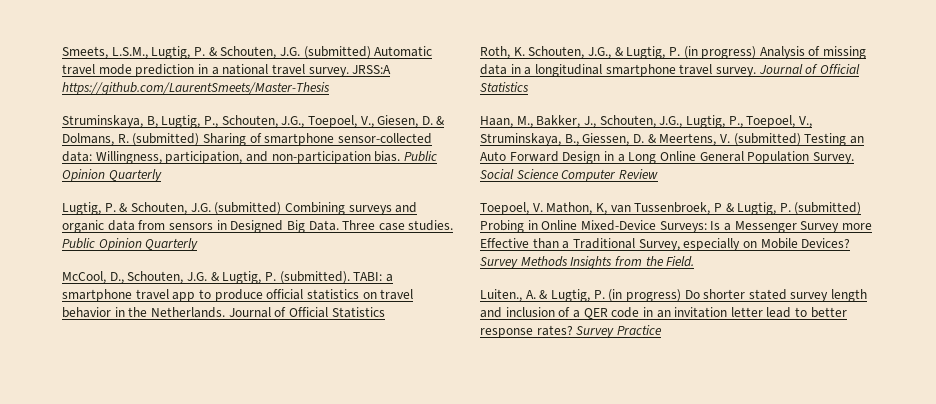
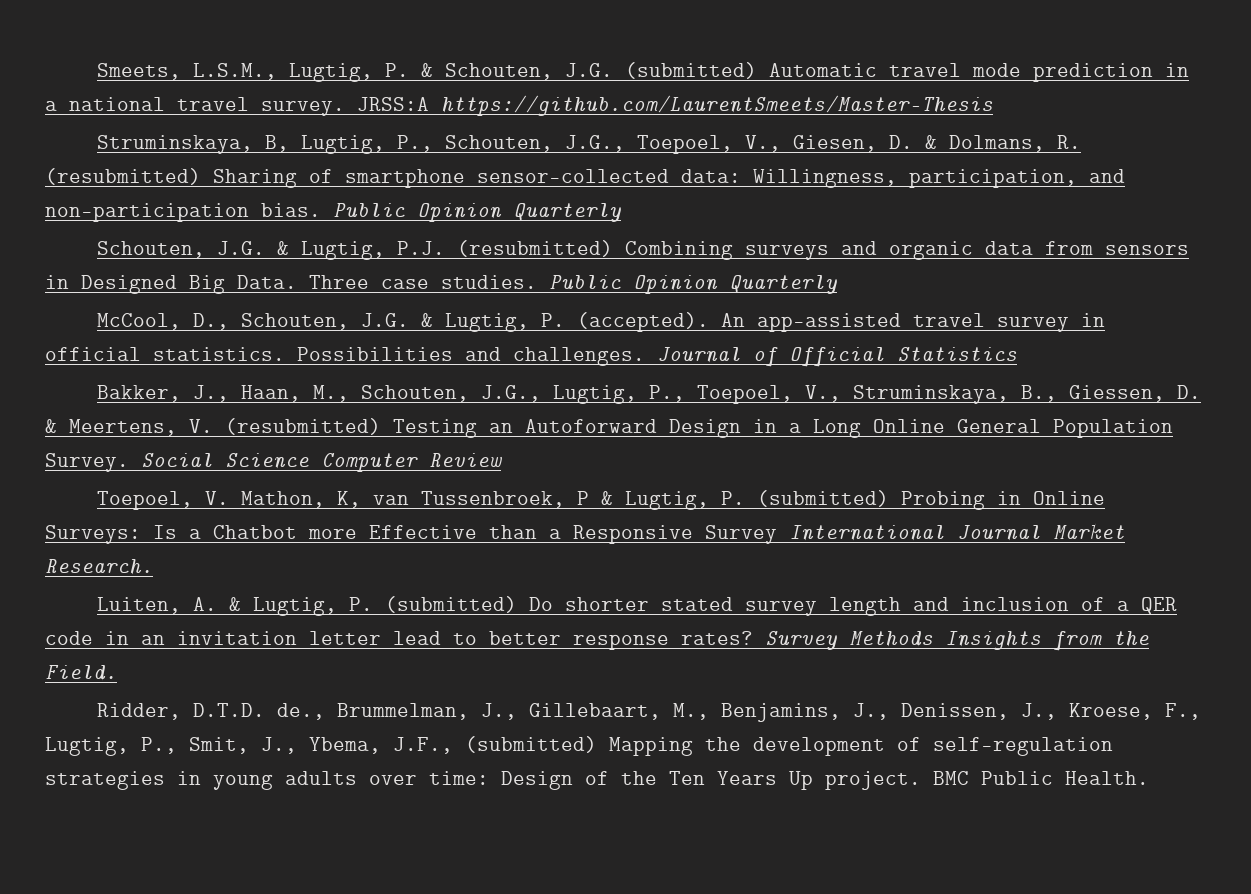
- Struminskaya, B, Lugtig, P., Schouten, J.G., Toepoel, V., Giesen, D. & Dolmans, R. (submitted) Sharing of smartphone sensor-collected data: Willingness, participation, and non-participation bias.
+ Struminskaya, B, Lugtig, P., Schouten, J.G., Toepoel, V., Giesen, D. & Dolmans, R. (resubmitted) Sharing of smartphone sensor-collected data: Willingness, participation, and non-participation bias.
- Lugtig, P. & Schouten, J.G. (submitted) Combining surveys and organic data from sensors in Designed Big Data.
+ Schouten, J.G. & Lugtig, P.J. (resubmitted) Combining surveys and organic data from sensors in Designed Big Data.
- McCool, D., Schouten, J.G. & Lugtig, P. (submitted). TABI: a smartphone travel app to produce official statistics on travel behavior in the Netherlands. Journal of Official Statistics
- Roth, K. Schouten, J.G., & Lugtig, P. (in progress) Analysis of missing data in a longitudinal smartphone travel survey. Journal of Official Statistics
- Haan, M., Bakker, J., Schouten, J.G., Lugtig, P., Toepoel, V., Struminskaya, B., Giessen, D. & Meertens, V. (submitted) Testing an Auto Forward Design in a Long Online General Population Survey.
+ McCool, D., Schouten, J.G. & Lugtig, P. (accepted). An app-assisted travel survey in official statistics. Possibilities and challenges. Journal of Official Statistics
+ Bakker, J., Haan, M., Schouten, J.G., Lugtig, P., Toepoel, V., Struminskaya, B., Giessen, D. & Meertens, V. (resubmitted) Testing an Autoforward Design in a Long Online General Population Survey.
- Toepoel, V. Mathon, K, van Tussenbroek, P & Lugtig, P. (submitted) Probing in Online Mixed-Device Surveys: Is a Messenger Survey more Effective than a Traditional Survey, especially on Mobile Devices? Survey Methods Insights from the Field.
- Luiten., A. & Lugtig, P. (in progress) Do shorter stated survey length and inclusion of a QER code in an invitation letter lead to better response rates?
+ Toepoel, V. Mathon, K, van Tussenbroek, P & Lugtig, P. (submitted) Probing in Online Surveys: Is a Chatbot more Effective than a Responsive Survey International Journal Market Research.
+ Luiten, A. & Lugtig, P. (submitted) Do shorter stated survey length and inclusion of a QER code in an invitation letter lead to better response rates?
- Survey Practice
+ Survey Methods Insights from the Field.
+ Ridder, D.T.D. de., Brummelman, J., Gillebaart, M., Benjamins, J., Denissen, J., Kroese, F., Lugtig, P., Smit, J., Ybema, J.F., (submitted) Mapping the development of self-regulation strategies in young adults over time: Design of the Ten Years Up project. BMC Public Health.

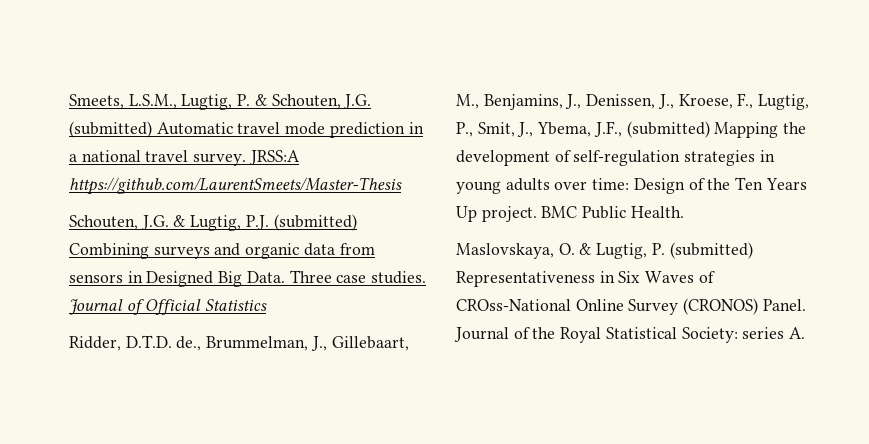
- Struminskaya, B, Lugtig, P., Schouten, J.G., Toepoel, V., Giesen, D. & Dolmans, R. (resubmitted) Sharing of smartphone sensor-collected data: Willingness, participation, and non-participation bias. Public Opinion Quarterly
- Schouten, J.G. & Lugtig, P.J. (resubmitted) Combining surveys and organic data from sensors in Designed Big Data.
+ Schouten, J.G. & Lugtig, P.J. (submitted) Combining surveys and organic data from sensors in Designed Big Data.
- Three case studies. Public Opinion Quarterly
- McCool, D., Schouten, J.G. & Lugtig, P. (accepted). An app-assisted travel survey in official statistics. Possibilities and challenges. Journal of Official Statistics
- Bakker, J., Haan, M., Schouten, J.G., Lugtig, P., Toepoel, V., Struminskaya, B., Giessen, D. & Meertens, V. (resubmitted) Testing an Autoforward Design in a Long Online General Population Survey. Social Science Computer Review
- Toepoel, V. Mathon, K, van Tussenbroek, P & Lugtig, P. (submitted) Probing in Online Surveys: Is a Chatbot more Effective than a Responsive Survey International Journal Market Research.
- Luiten, A. & Lugtig, P. (submitted) Do shorter stated survey length and inclusion of a QER code in an invitation letter lead to better response rates? Survey Methods Insights from the Field.
+ Three case studies. Journal of Official Statistics
+ Maslovskaya, O. & Lugtig, P. (submitted) Representativeness in Six Waves of CROss-National Online Survey (CRONOS) Panel. Journal of the Royal Statistical Society: series A.

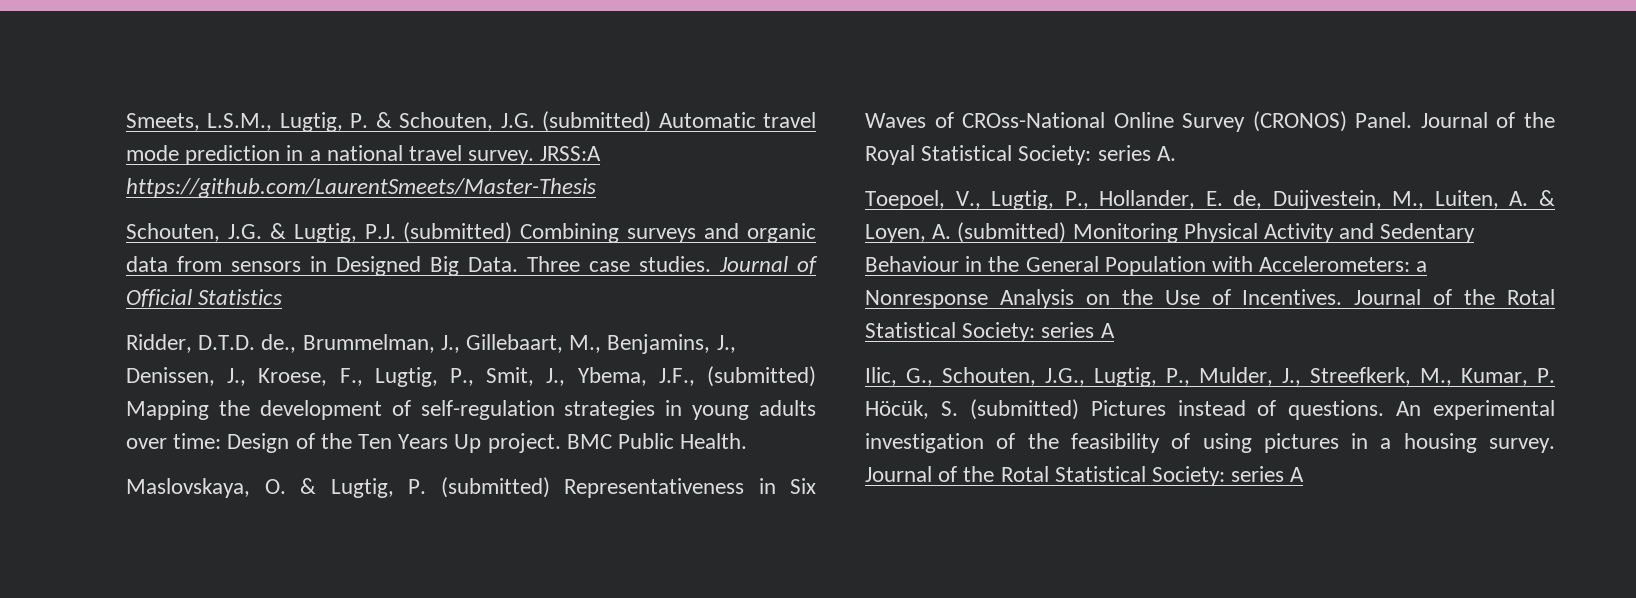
+ Toepoel, V., Lugtig, P., Hollander, E. de, Duijvestein, M., Luiten, A. & Loyen, A. (submitted) Monitoring Physical Activity and Sedentary Behaviour in the General Population with Accelerometers: a Nonresponse Analysis on the Use of Incentives. Journal of the Rotal Statistical Society: series A
+ Ilic, G., Schouten, J.G., Lugtig, P., Mulder, J., Streefkerk, M., Kumar, P. Höcük, S. (submitted) Pictures instead of questions. An experimental investigation of the feasibility of using pictures in a housing survey. Journal of the Rotal Statistical Society: series A

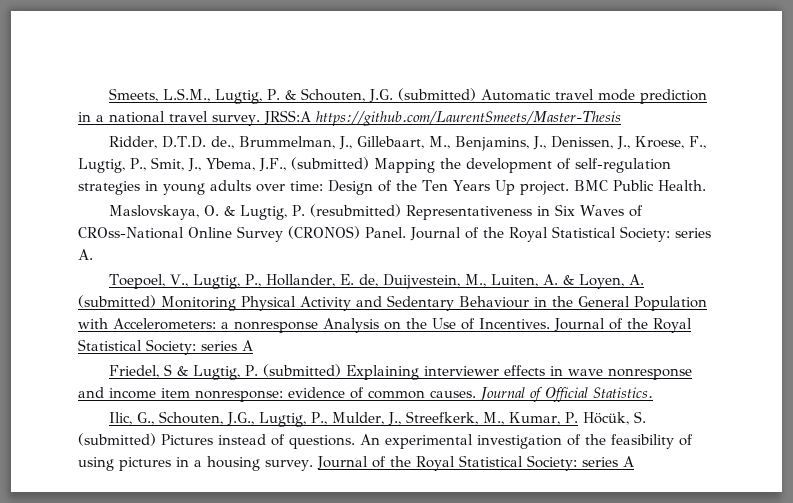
- Schouten, J.G. & Lugtig, P.J. (submitted) Combining surveys and organic data from sensors in Designed Big Data. Three case studies. Journal of Official Statistics
- Maslovskaya, O. & Lugtig, P. (submitted) Representativeness in Six Waves of CROss-National Online Survey (CRONOS) Panel.
+ Maslovskaya, O. & Lugtig, P. (resubmitted) Representativeness in Six Waves of CROss-National Online Survey (CRONOS) Panel.
- Toepoel, V., Lugtig, P., Hollander, E. de, Duijvestein, M., Luiten, A. & Loyen, A. (submitted) Monitoring Physical Activity and Sedentary Behaviour in the General Population with Accelerometers: a Nonresponse Analysis on the Use of Incentives. Journal of the Rotal Statistical Society: series A
+ Toepoel, V., Lugtig, P., Hollander, E. de, Duijvestein, M., Luiten, A. & Loyen, A. (submitted) Monitoring Physical Activity and Sedentary Behaviour in the General Population with Accelerometers: a nonresponse Analysis on the Use of Incentives. Journal of the Royal Statistical Society: series A
+ Friedel, S & Lugtig, P. (submitted) Explaining interviewer effects in wave nonresponse and income item nonresponse: evidence of common causes. Journal of Official Statistics.
- An experimental investigation of the feasibility of using pictures in a housing survey. Journal of the Rotal Statistical Society: series A
+ An experimental investigation of the feasibility of using pictures in a housing survey. Journal of the Royal Statistical Society: series A

